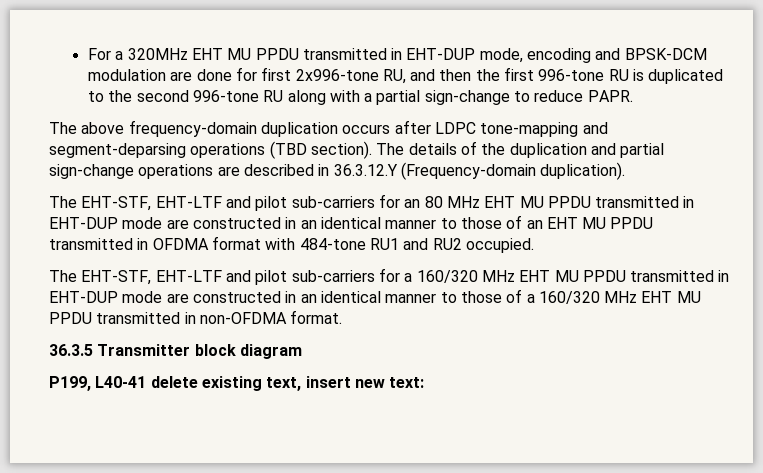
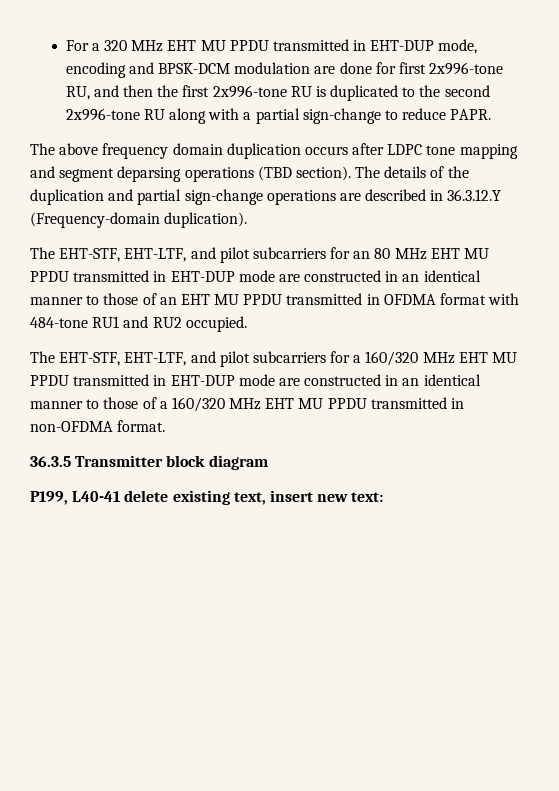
- For a 320MHz EHT MU PPDU transmitted in EHT-DUP mode, encoding and BPSK-DCM modulation are done for first 2x996-tone RU, and then the first 996-tone RU is duplicated to the second 996-tone RU along with a partial sign-change to reduce PAPR.
+ For a 320 MHz EHT MU PPDU transmitted in EHT-DUP mode, encoding and BPSK-DCM modulation are done for first 2x996-tone RU, and then the first 2x996-tone RU is duplicated to the second 2x996-tone RU along with a partial sign-change to reduce PAPR.
- The above frequency-domain duplication occurs after LDPC tone-mapping and segment-deparsing operations (TBD section).
+ The above frequency domain duplication occurs after LDPC tone mapping and segment deparsing operations (TBD section).
- The EHT-STF, EHT-LTF and pilot sub-carriers for an 80 MHz EHT MU PPDU transmitted in EHT-DUP mode are constructed in an identical manner to those of an EHT MU PPDU transmitted in OFDMA format with 484-tone RU1 and RU2 occupied.
+ The EHT-STF, EHT-LTF, and pilot subcarriers for an 80 MHz EHT MU PPDU transmitted in EHT-DUP mode are constructed in an identical manner to those of an EHT MU PPDU transmitted in OFDMA format with 484-tone RU1 and RU2 occupied.
- The EHT-STF, EHT-LTF and pilot sub-carriers for a 160/320 MHz EHT MU PPDU transmitted in EHT-DUP mode are constructed in an identical manner to those of a 160/320 MHz EHT MU PPDU transmitted in non-OFDMA format.
+ The EHT-STF, EHT-LTF, and pilot subcarriers for a 160/320 MHz EHT MU PPDU transmitted in EHT-DUP mode are constructed in an identical manner to those of a 160/320 MHz EHT MU PPDU transmitted in non-OFDMA format.

